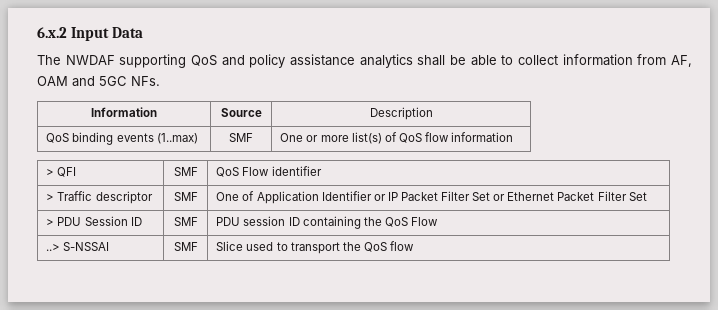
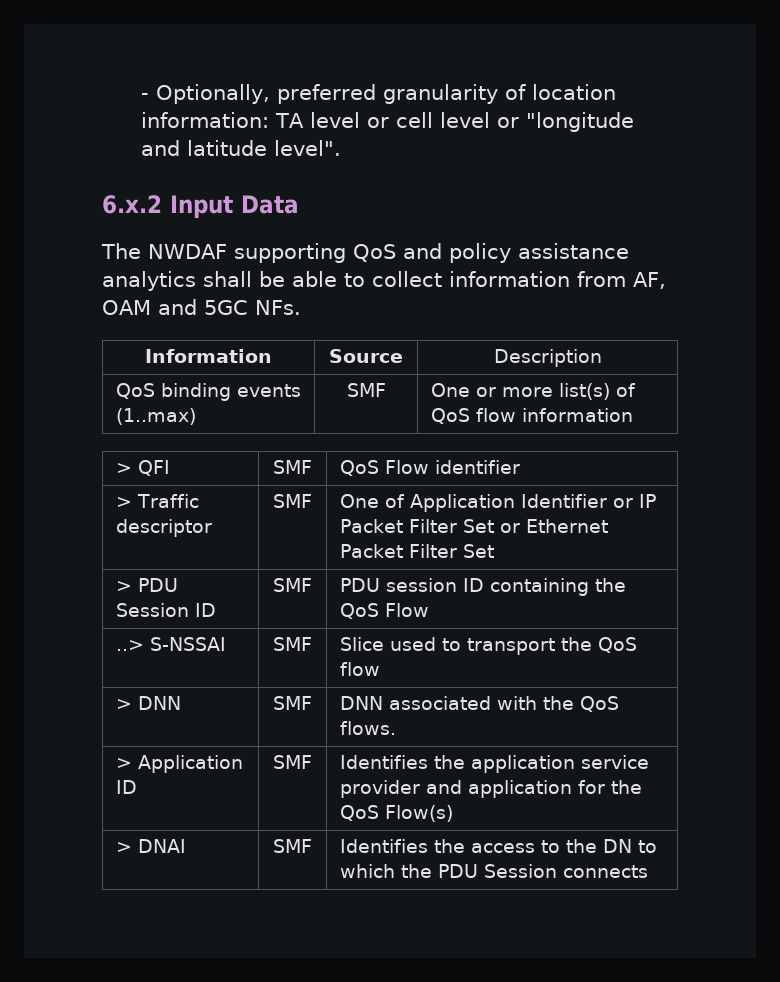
+ - Optionally, preferred granularity of location information: TA level or cell level or "longitude and latitude level".
+ > DNN | SMF | DNN associated with the QoS flows.
+ > Application ID | SMF | Identifies the application service provider and application for the QoS Flow(s)
+ > DNAI | SMF | Identifies the access to the DN to which the PDU Session connects

